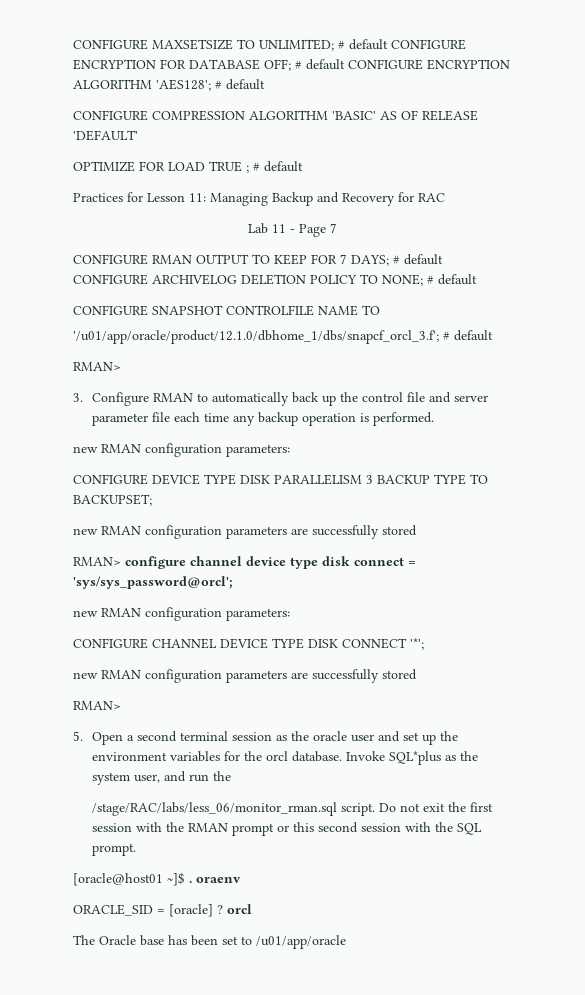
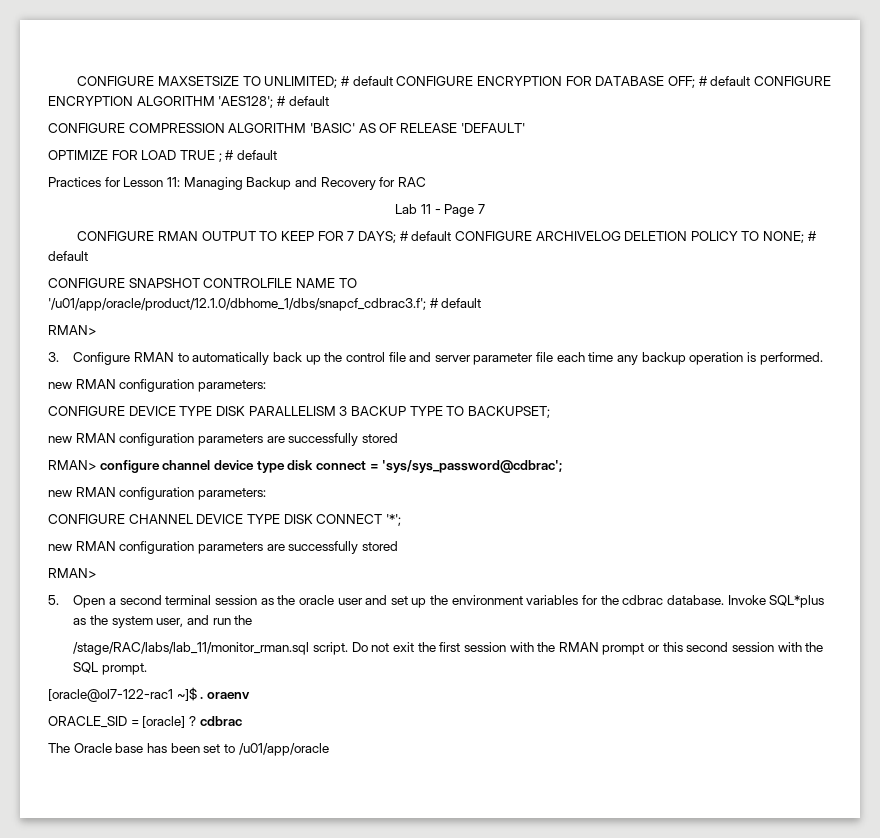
- '/u01/app/oracle/product/12.1.0/dbhome_1/dbs/snapcf_orcl_3.f'; # default
+ '/u01/app/oracle/product/12.1.0/dbhome_1/dbs/snapcf_cdbrac3.f'; # default
- RMAN> configure channel device type disk connect = 'sys/sys_password@orcl';
+ RMAN> configure channel device type disk connect = 'sys/sys_password@cdbrac';
- 5. Open a second terminal session as the oracle user and set up the environment variables for the orcl database.
+ 5. Open a second terminal session as the oracle user and set up the environment variables for the cdbrac database.
- /stage/RAC/labs/less_06/monitor_rman.sql script.
+ /stage/RAC/labs/lab_11/monitor_rman.sql script.
- [oracle@host01 ~]$ . oraenv
+ [oracle@ol7-122-rac1 ~]$ . oraenv
- ORACLE_SID = [oracle] ? orcl
+ ORACLE_SID = [oracle] ? cdbrac

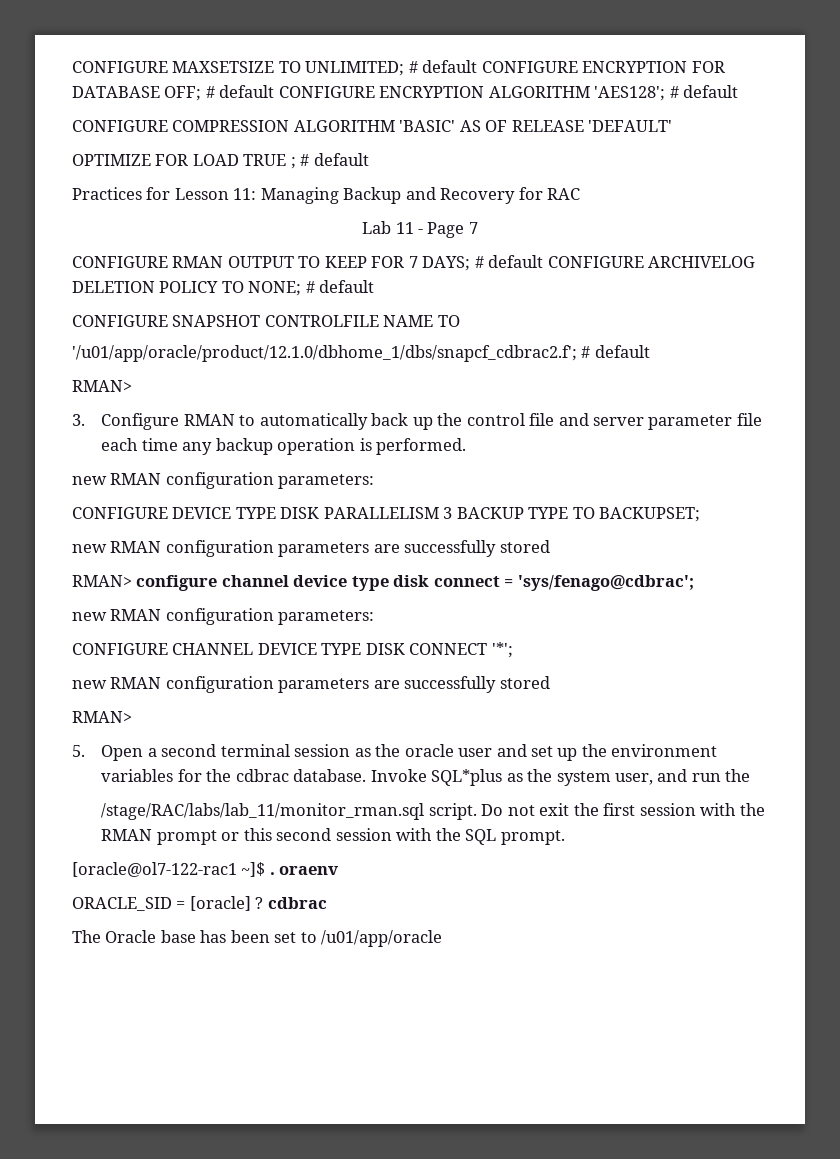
- '/u01/app/oracle/product/12.1.0/dbhome_1/dbs/snapcf_cdbrac3.f'; # default
+ '/u01/app/oracle/product/12.1.0/dbhome_1/dbs/snapcf_cdbrac2.f'; # default
- RMAN> configure channel device type disk connect = 'sys/sys_password@cdbrac';
+ RMAN> configure channel device type disk connect = 'sys/fenago@cdbrac';

